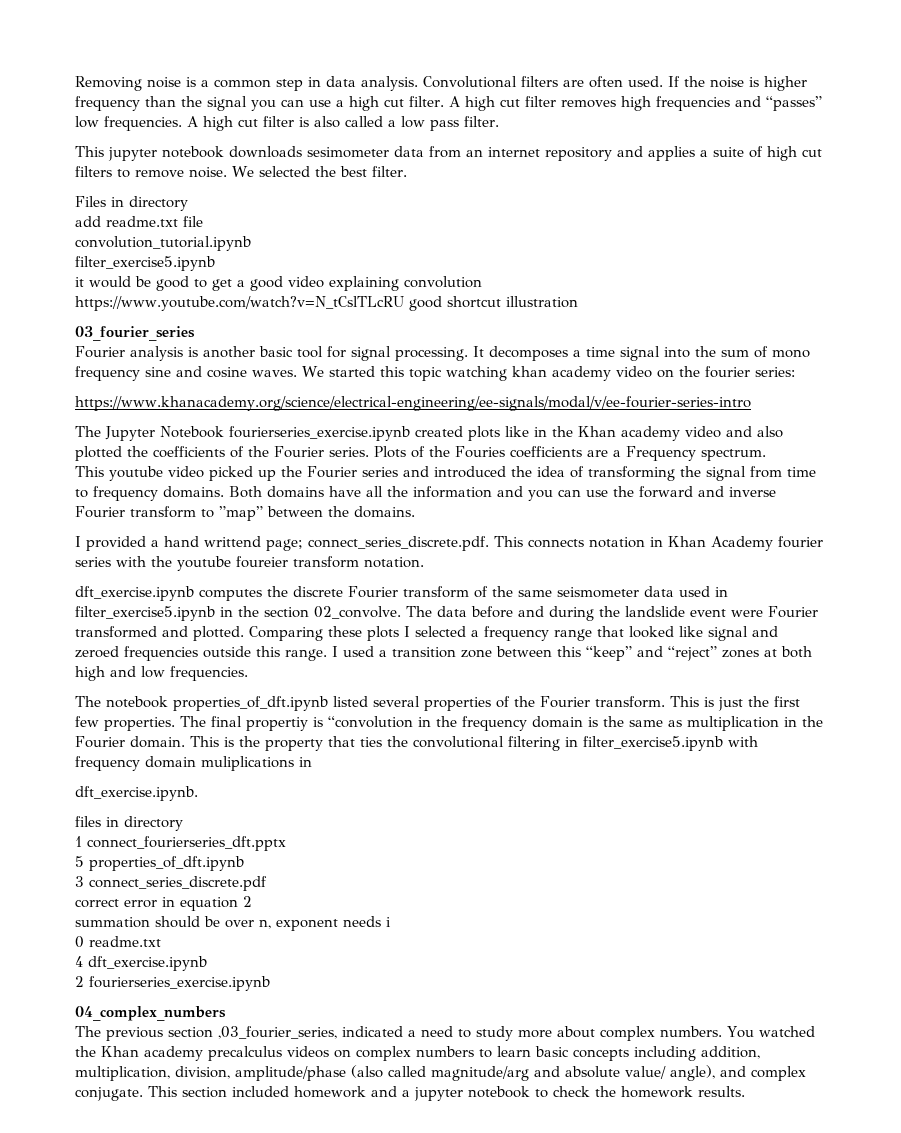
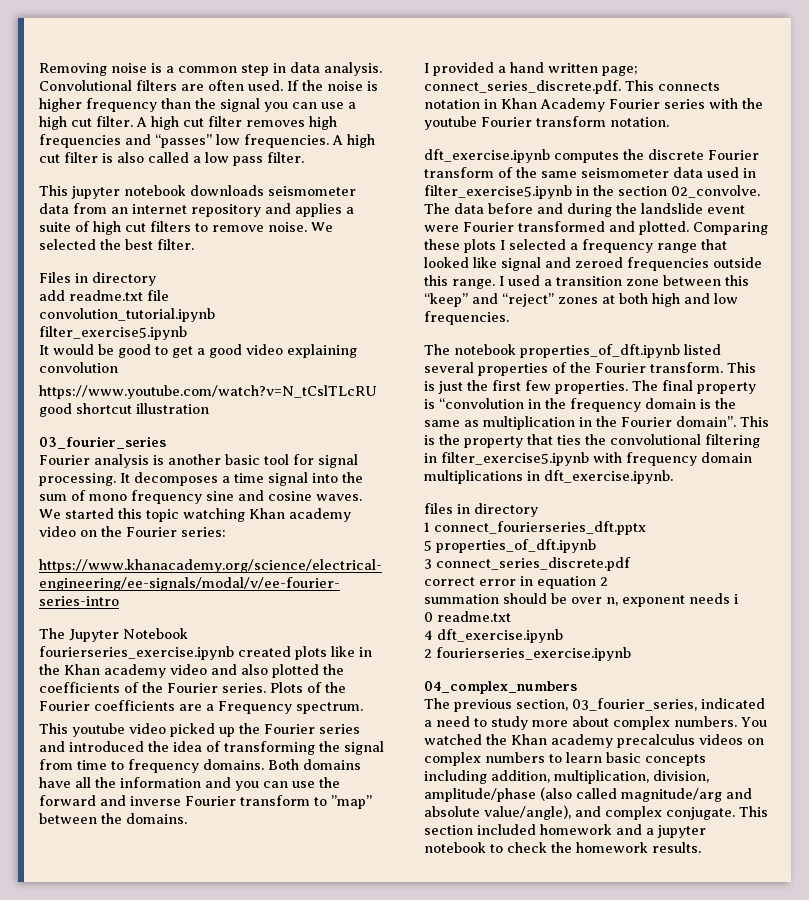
- This jupyter notebook downloads sesimometer data from an internet repository and applies a suite of high cut filters to remove noise.
+ This jupyter notebook downloads seismometer data from an internet repository and applies a suite of high cut filters to remove noise.
- it would be good to get a good video explaining convolution
+ It would be good to get a good video explaining convolution
- We started this topic watching khan academy video on the fourier series:
+ We started this topic watching Khan academy video on the Fourier series:
- Plots of the Fouries coefficients are a Frequency spectrum.
+ Plots of the Fourier coefficients are a Frequency spectrum.
- I provided a hand writtend page; connect_series_discrete.pdf. This connects notation in Khan Academy fourier series with the youtube foureier transform notation.
+ I provided a hand written page; connect_series_discrete.pdf. This connects notation in Khan Academy Fourier series with the youtube Fourier transform notation.
- The final propertiy is “convolution in the frequency domain is the same as multiplication in the Fourier domain.
+ The final property is “convolution in the frequency domain is the same as multiplication in the Fourier domain”.
- This is the property that ties the convolutional filtering in filter_exercise5.ipynb with frequency domain muliplications in
- dft_exercise.ipynb.
+ This is the property that ties the convolutional filtering in filter_exercise5.ipynb with frequency domain multiplications in dft_exercise.ipynb.
- The previous section ,03_fourier_series, indicated a need to study more about complex numbers.
+ The previous section, 03_fourier_series, indicated a need to study more about complex numbers.
- You watched the Khan academy precalculus videos on complex numbers to learn basic concepts including addition, multiplication, division, amplitude/phase (also called magnitude/arg and absolute value/ angle), and complex conjugate.
+ You watched the Khan academy precalculus videos on complex numbers to learn basic concepts including addition, multiplication, division, amplitude/phase (also called magnitude/arg and absolute value/angle), and complex conjugate.

